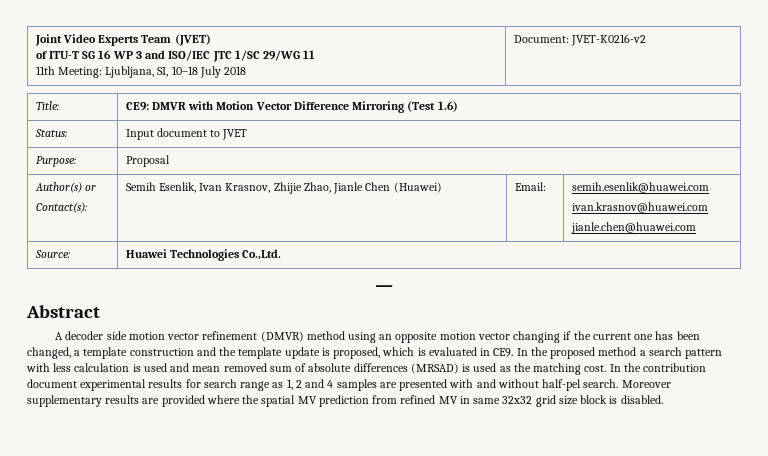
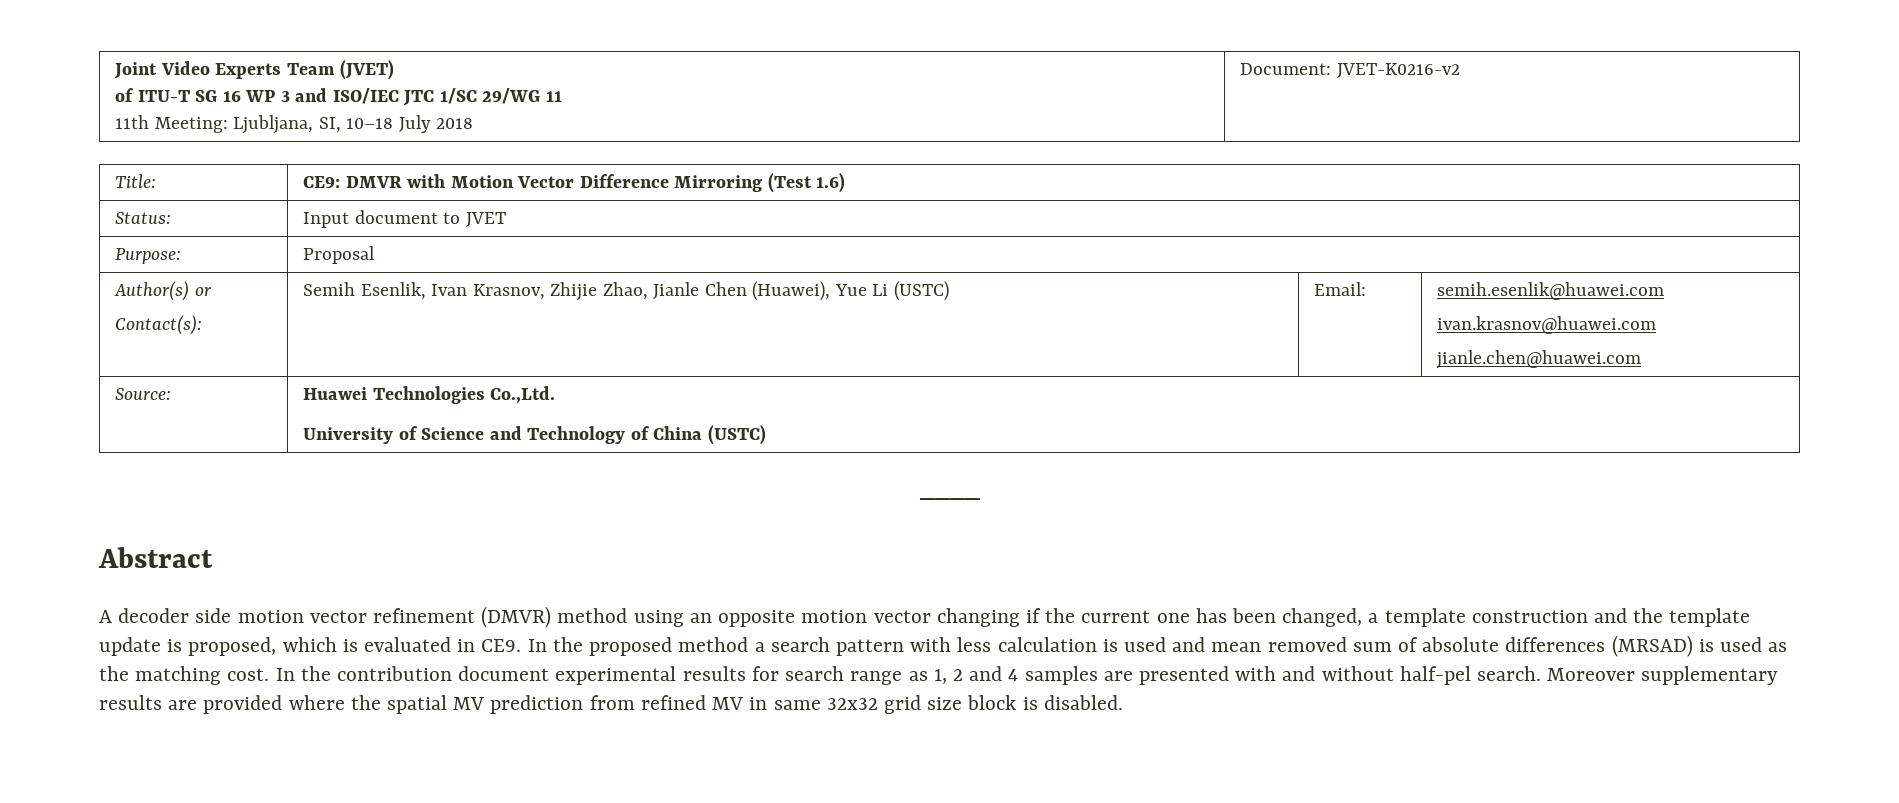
  Author(s) or
- Contact(s): | Semih Esenlik, Ivan Krasnov, Zhijie Zhao, Jianle Chen (Huawei) | Email: | semih.esenlik@huawei.com
+ Contact(s): | Semih Esenlik, Ivan Krasnov, Zhijie Zhao, Jianle Chen (Huawei), Yue Li (USTC) | Email: | semih.esenlik@huawei.com
  Source: | Huawei Technologies Co.,Ltd.
+ University of Science and Technology of China (USTC)

